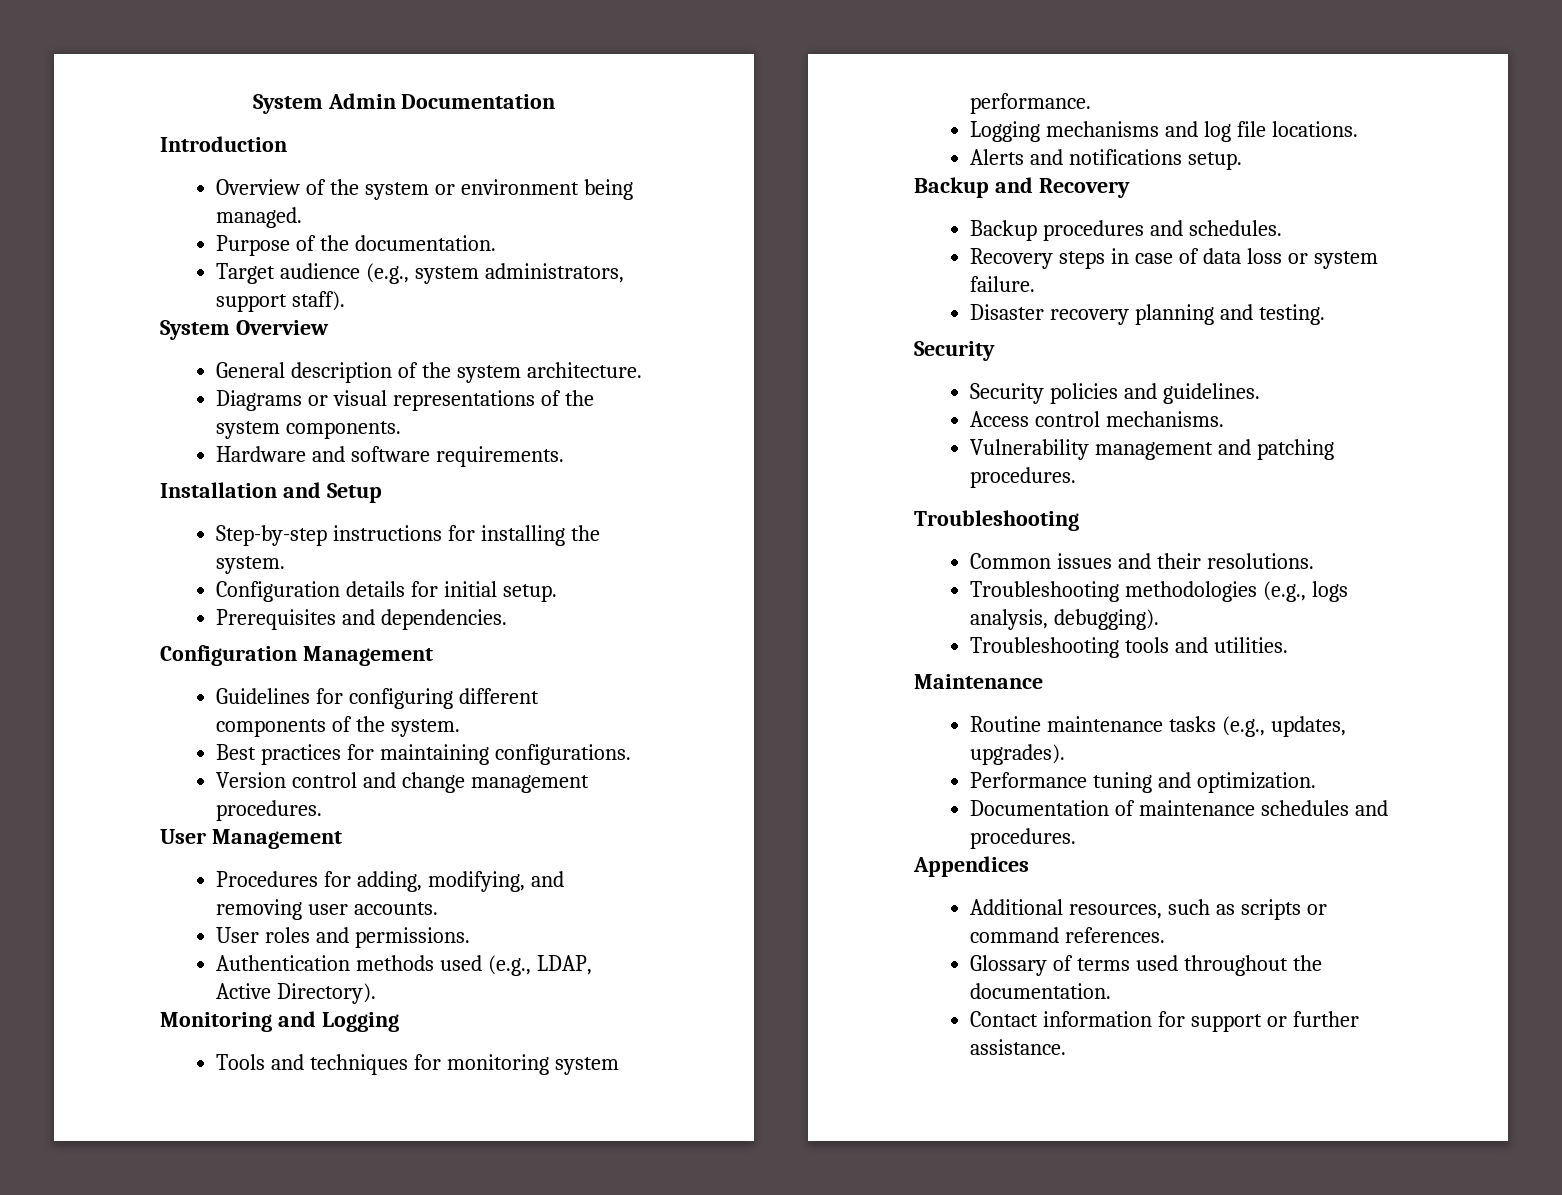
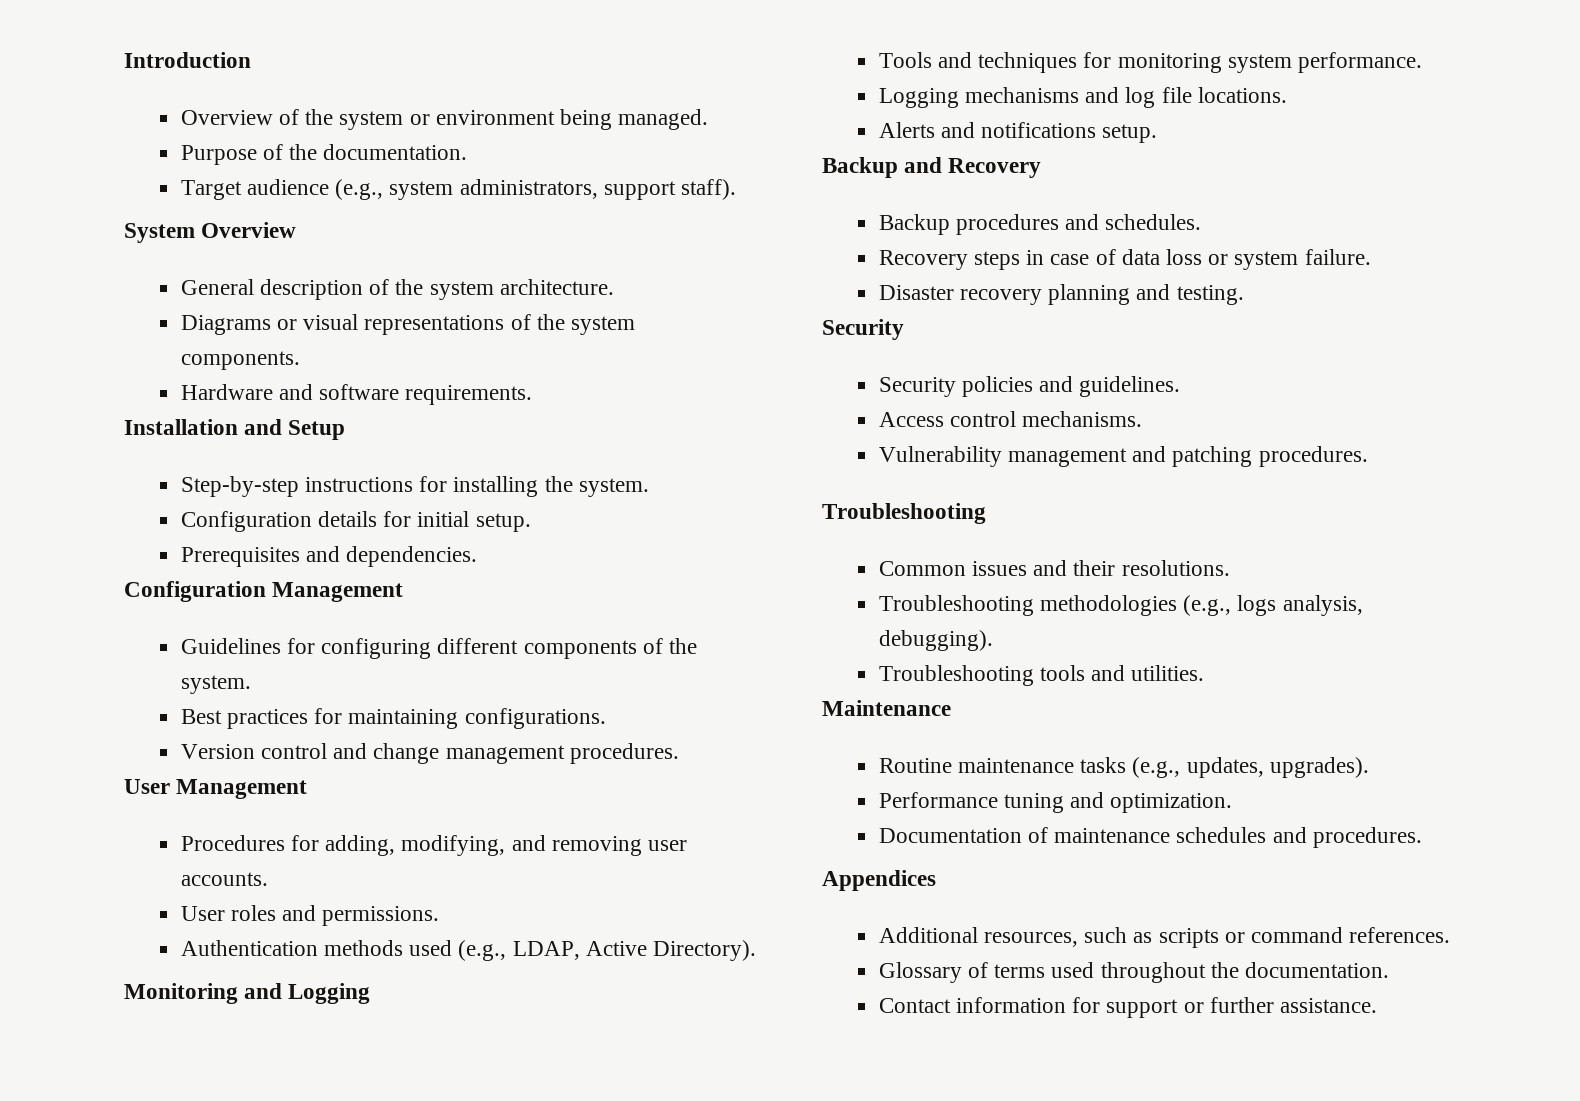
- System Admin Documentation

